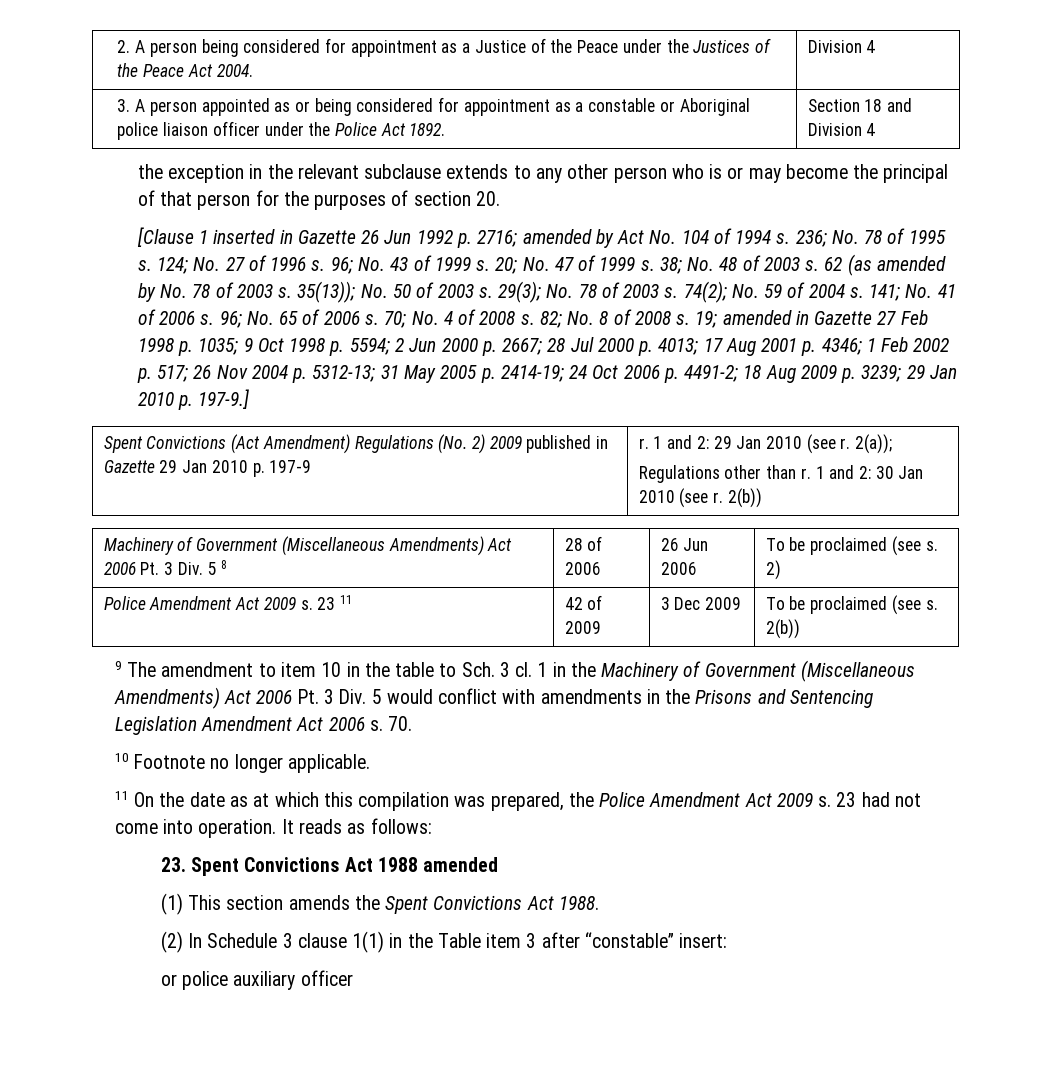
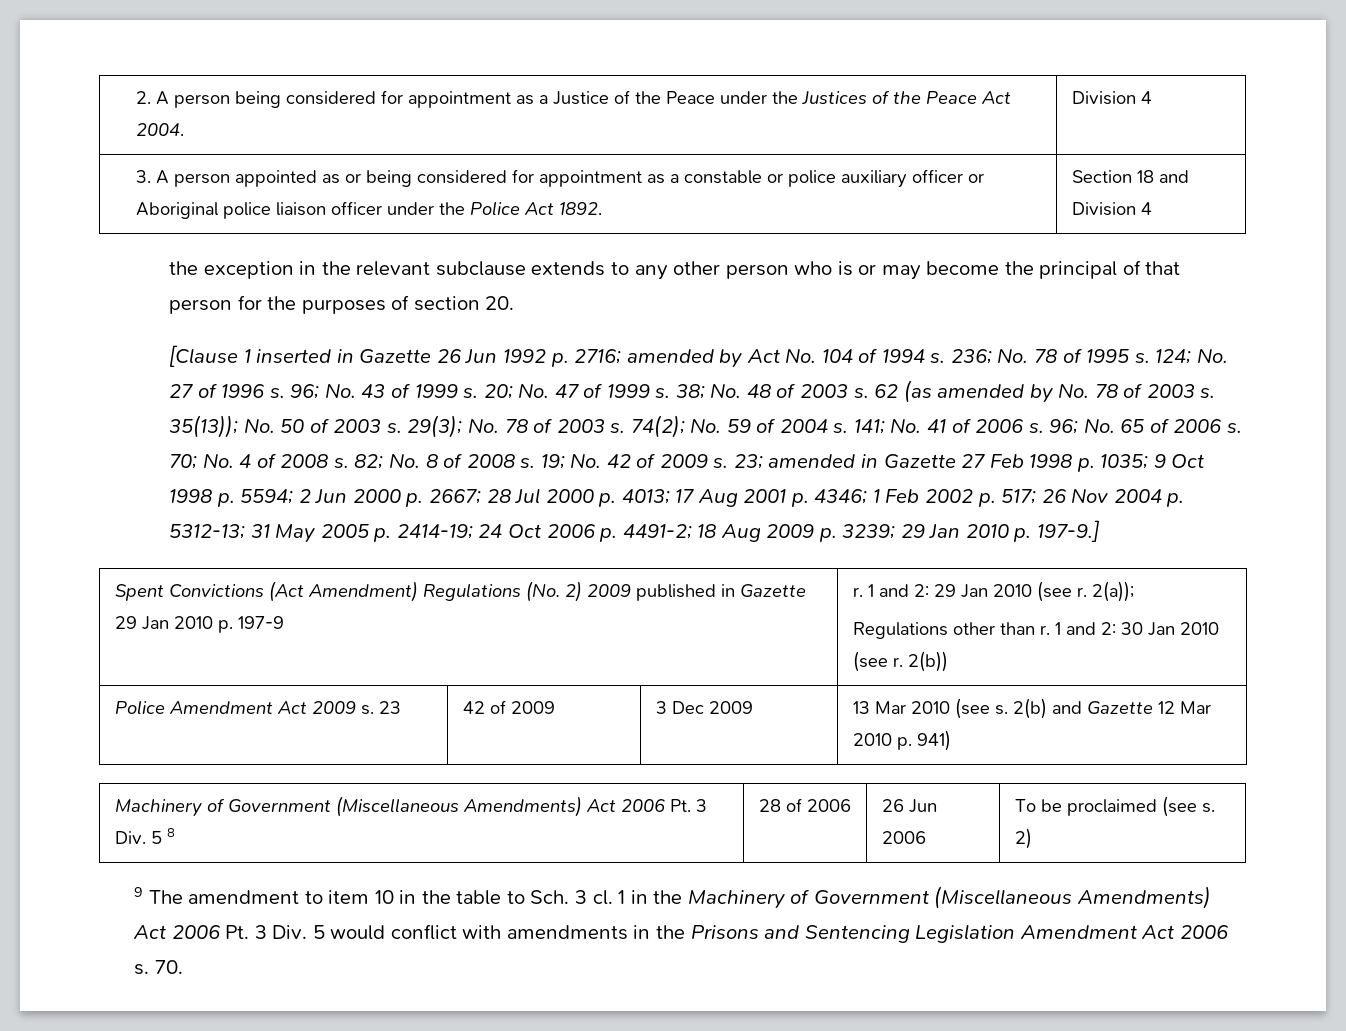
- 3. A person appointed as or being considered for appointment as a constable or Aboriginal police liaison officer under the Police Act 1892. | Section 18 and Division 4
+ 3. A person appointed as or being considered for appointment as a constable or police auxiliary officer or Aboriginal police liaison officer under the Police Act 1892. | Section 18 and Division 4
- 19; amended in Gazette 27 Feb 1998 p. 1035; 9 Oct 1998 p. 5594; 2 Jun 2000 p. 2667; 28 Jul 2000 p. 4013; 17 Aug 2001 p. 4346; 1 Feb 2002 p. 517; 26 Nov 2004 p. 5312-13; 31 May 2005 p. 2414-19; 24 Oct 2006 p. 4491-2; 18 Aug 2009 p. 3239; 29 Jan 2010 p. 197-9.]
+ 19; No. 42 of 2009 s. 23; amended in Gazette 27 Feb 1998 p. 1035; 9 Oct 1998 p. 5594; 2 Jun 2000 p. 2667; 28 Jul 2000 p. 4013; 17 Aug 2001 p. 4346; 1 Feb 2002 p. 517; 26 Nov 2004 p. 5312-13; 31 May 2005 p. 2414-19; 24 Oct 2006 p. 4491-2; 18 Aug 2009 p. 3239; 29 Jan 2010 p. 197-9.]
+ Police Amendment Act 2009 s. 23 | 42 of 2009 | 3 Dec 2009 | 13 Mar 2010 (see s. 2(b) and Gazette 12 Mar 2010 p. 941)
- Police Amendment Act 2009 s. 23 11 | 42 of 2009 | 3 Dec 2009 | To be proclaimed (see s. 2(b))
- 10 Footnote no longer applicable.
- 11 On the date as at which this compilation was prepared, the Police Amendment Act 2009 s. 23 had not come into operation. It reads as follows:
- 23. Spent Convictions Act 1988 amended
- (1) This section amends the Spent Convictions Act 1988.
- (2) In Schedule 3 clause 1(1) in the Table item 3 after “constable” insert:
- or police auxiliary officer

